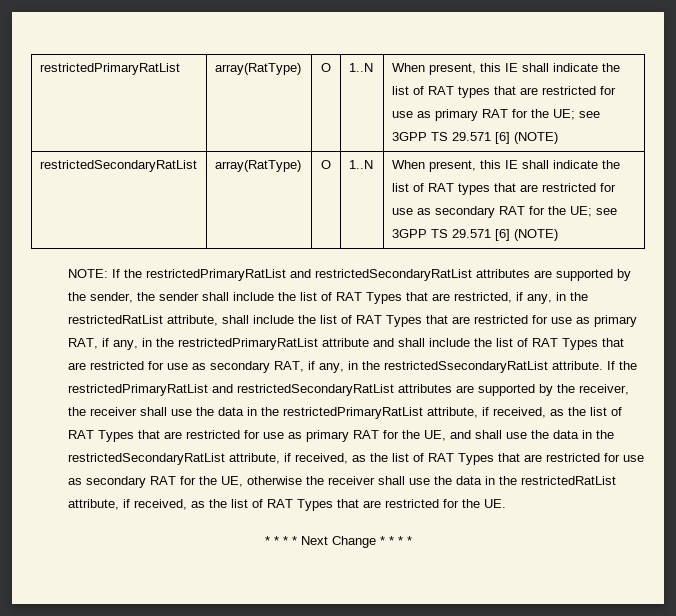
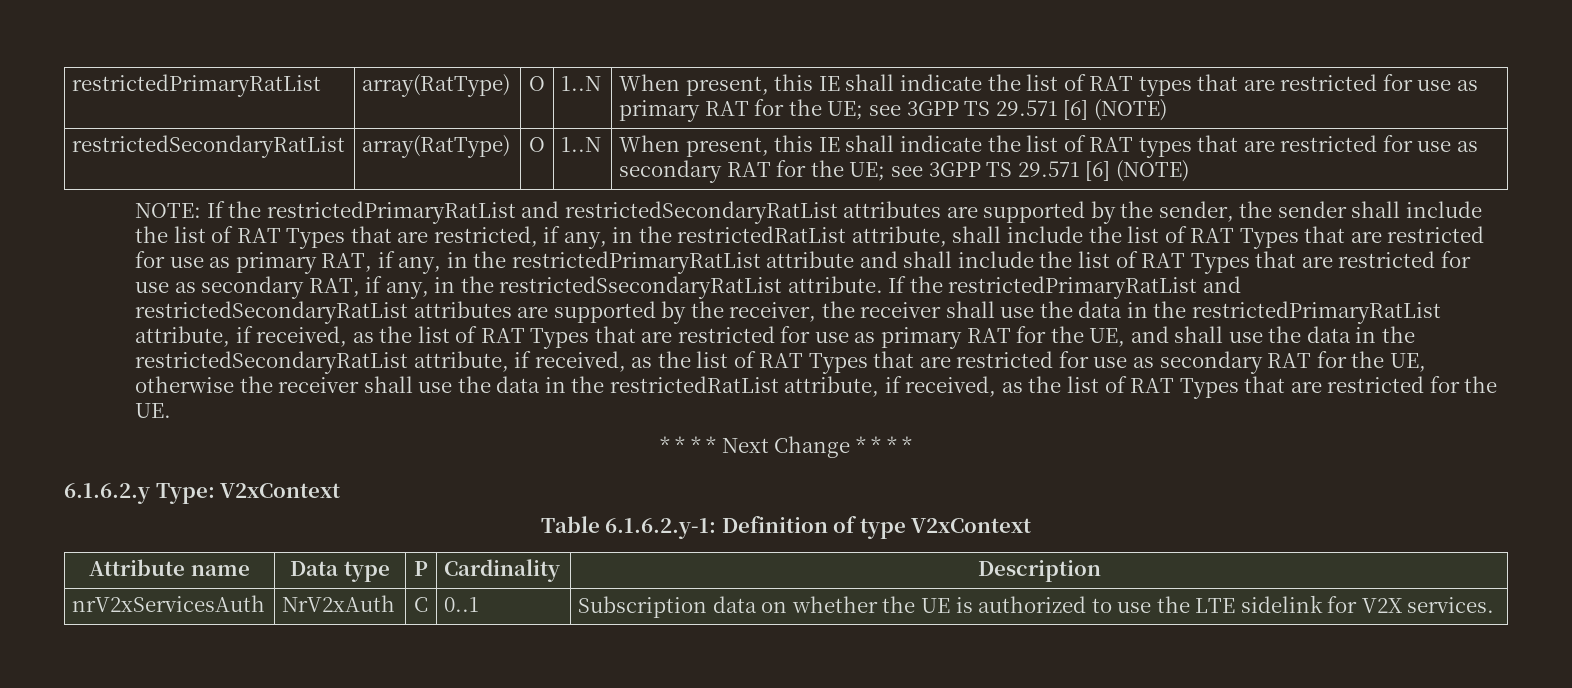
+ 6.1.6.2.y Type: V2xContext
+ Table 6.1.6.2.y-1: Definition of type V2xContext
+ Attribute name | Data type | P | Cardinality | Description
+ nrV2xServicesAuth | NrV2xAuth | C | 0..1 | Subscription data on whether the UE is authorized to use the LTE sidelink for V2X services.

